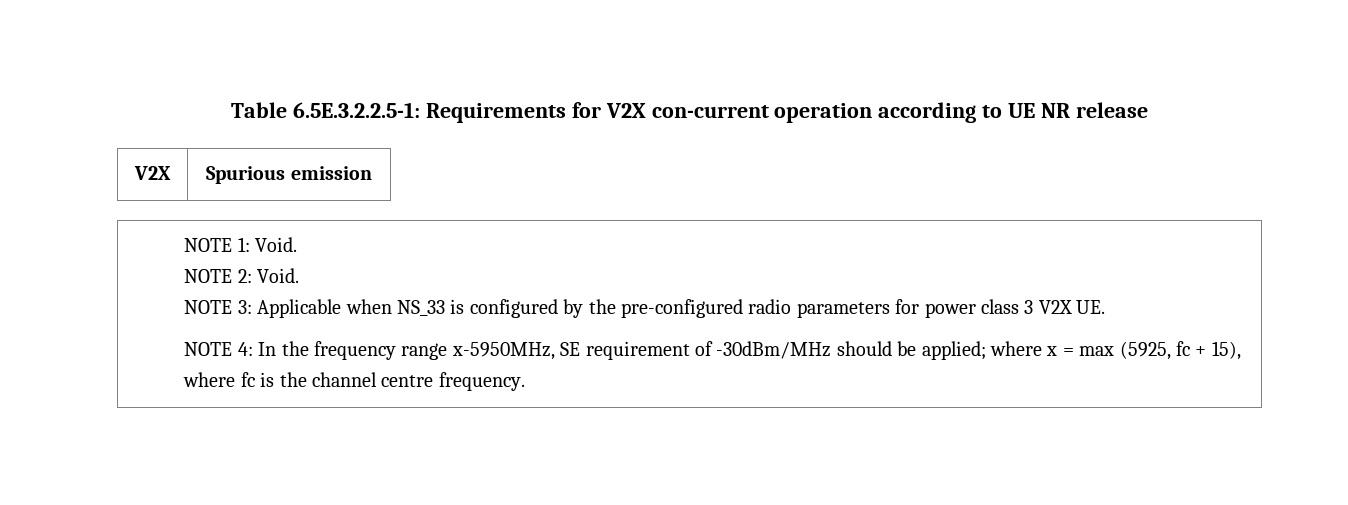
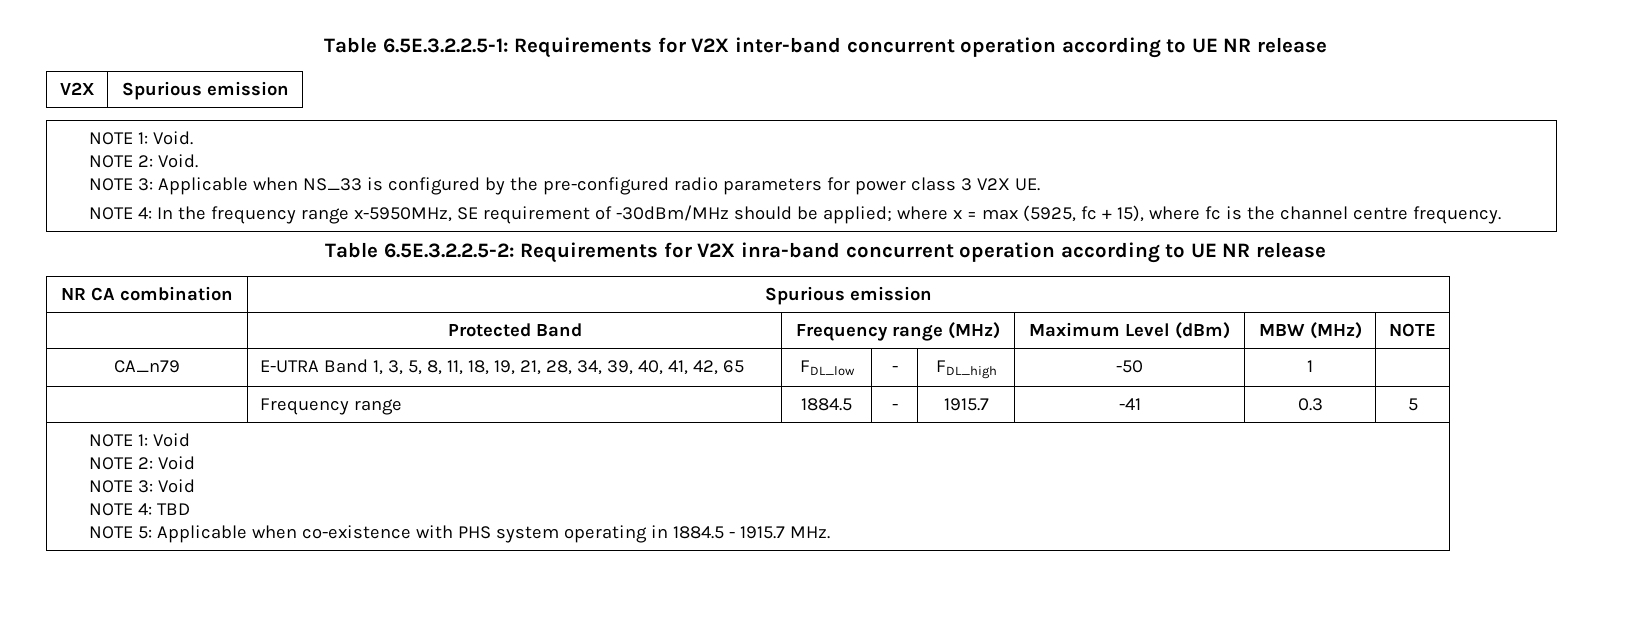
- Table 6.5E.3.2.2.5-1: Requirements for V2X con-current operation according to UE NR release
+ Table 6.5E.3.2.2.5-1: Requirements for V2X inter-band concurrent operation according to UE NR release
+ Table 6.5E.3.2.2.5-2: Requirements for V2X inra-band concurrent operation according to UE NR release
+ NR CA combination | Spurious emission
+ | Protected Band | Frequency range (MHz) | Maximum Level (dBm) | MBW (MHz) | NOTE
+ CA_n79 | E-UTRA Band 1, 3, 5, 8, 11, 18, 19, 21, 28, 34, 39, 40, 41, 42, 65 | FDL_low | - | FDL_high | -50 | 1 |
+ | Frequency range | 1884.5 | - | 1915.7 | -41 | 0.3 | 5
+ NOTE 1: Void
+ NOTE 2: Void
+ NOTE 3: Void
+ NOTE 4: TBD
+ NOTE 5: Applicable when co-existence with PHS system operating in 1884.5 - 1915.7 MHz.

